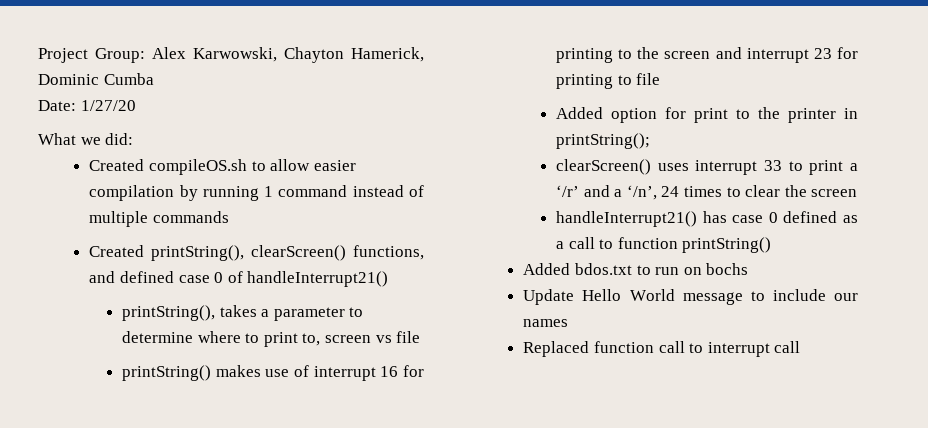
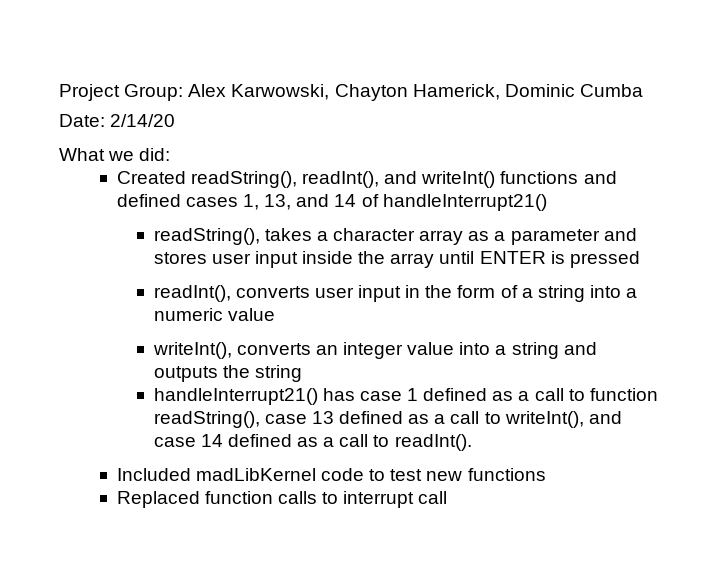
- Date: 1/27/20
+ Date: 2/14/20
- Created compileOS.sh to allow easier compilation by running 1 command instead of multiple commands
- Created printString(), clearScreen() functions, and defined case 0 of handleInterrupt21()
+ Created readString(), readInt(), and writeInt() functions and defined cases 1, 13, and 14 of handleInterrupt21()
- printString(), takes a parameter to determine where to print to, screen vs file
- printString() makes use of interrupt 16 for printing to the screen and interrupt 23 for printing to file
- Added option for print to the printer in printString();
- clearScreen() uses interrupt 33 to print a ‘/r’ and a ‘/n’, 24 times to clear the screen
+ readString(), takes a character array as a parameter and stores user input inside the array until ENTER is pressed
+ readInt(), converts user input in the form of a string into a numeric value
+ writeInt(), converts an integer value into a string and outputs the string
- handleInterrupt21() has case 0 defined as a call to function printString()
- Added bdos.txt to run on bochs
- Update Hello World message to include our names
+ handleInterrupt21() has case 1 defined as a call to function readString(), case 13 defined as a call to writeInt(), and case 14 defined as a call to readInt().
+ Included madLibKernel code to test new functions
- Replaced function call to interrupt call
+ Replaced function calls to interrupt call

